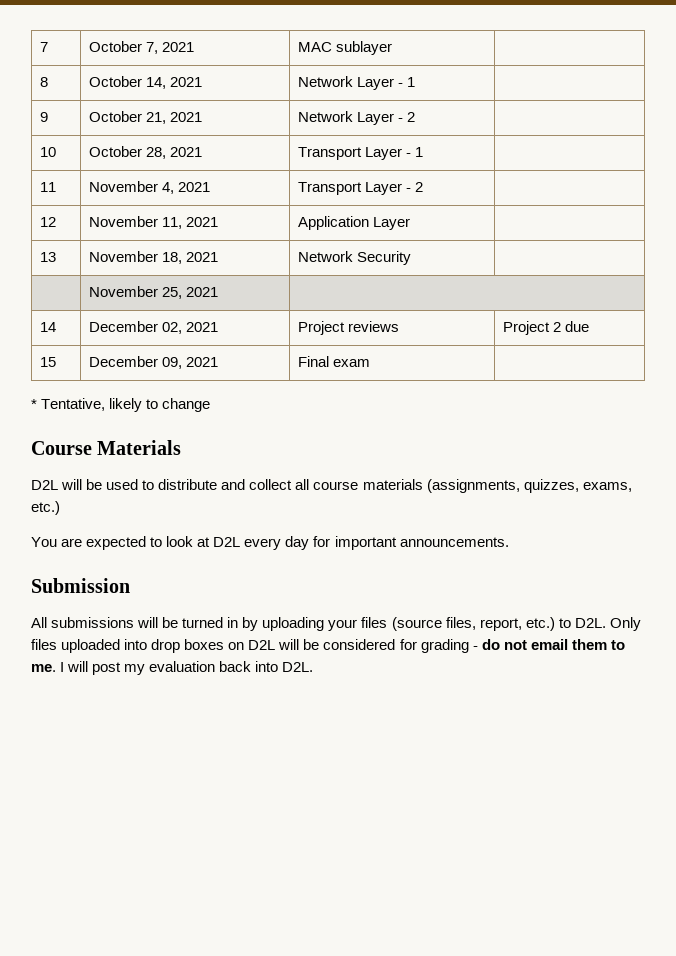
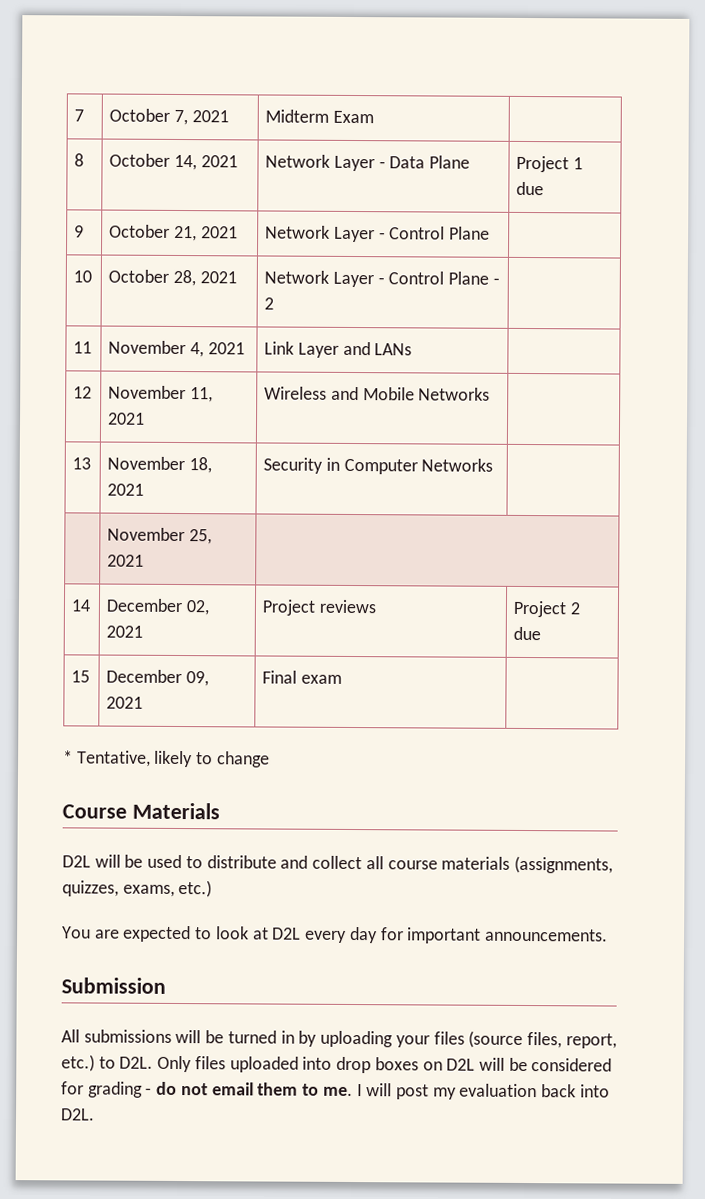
- 7 | October 7, 2021 | MAC sublayer |
+ 7 | October 7, 2021 | Midterm Exam |
- 8 | October 14, 2021 | Network Layer - 1 |
+ 8 | October 14, 2021 | Network Layer - Data Plane | Project 1 due
- 9 | October 21, 2021 | Network Layer - 2 |
+ 9 | October 21, 2021 | Network Layer - Control Plane |
- 10 | October 28, 2021 | Transport Layer - 1 |
+ 10 | October 28, 2021 | Network Layer - Control Plane - 2 |
- 11 | November 4, 2021 | Transport Layer - 2 |
+ 11 | November 4, 2021 | Link Layer and LANs |
- 12 | November 11, 2021 | Application Layer |
+ 12 | November 11, 2021 | Wireless and Mobile Networks |
- 13 | November 18, 2021 | Network Security |
+ 13 | November 18, 2021 | Security in Computer Networks |

